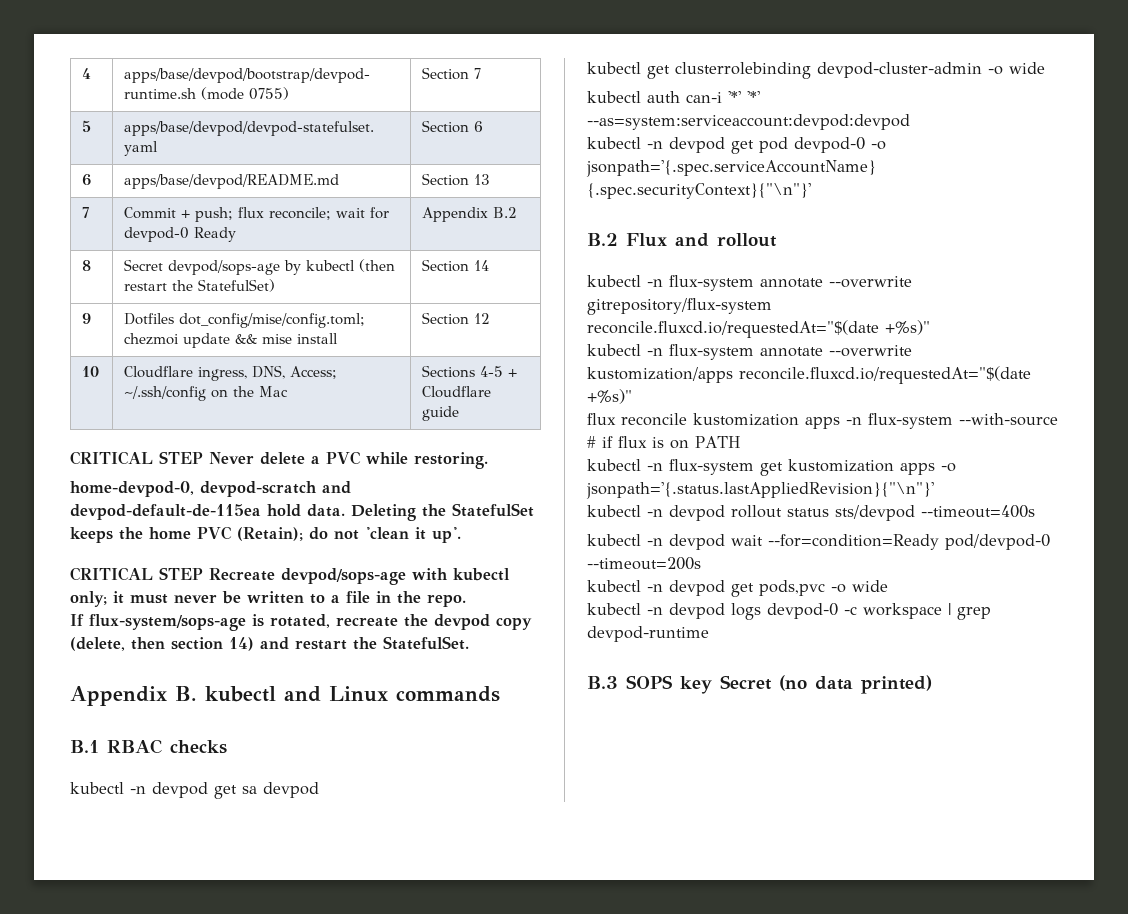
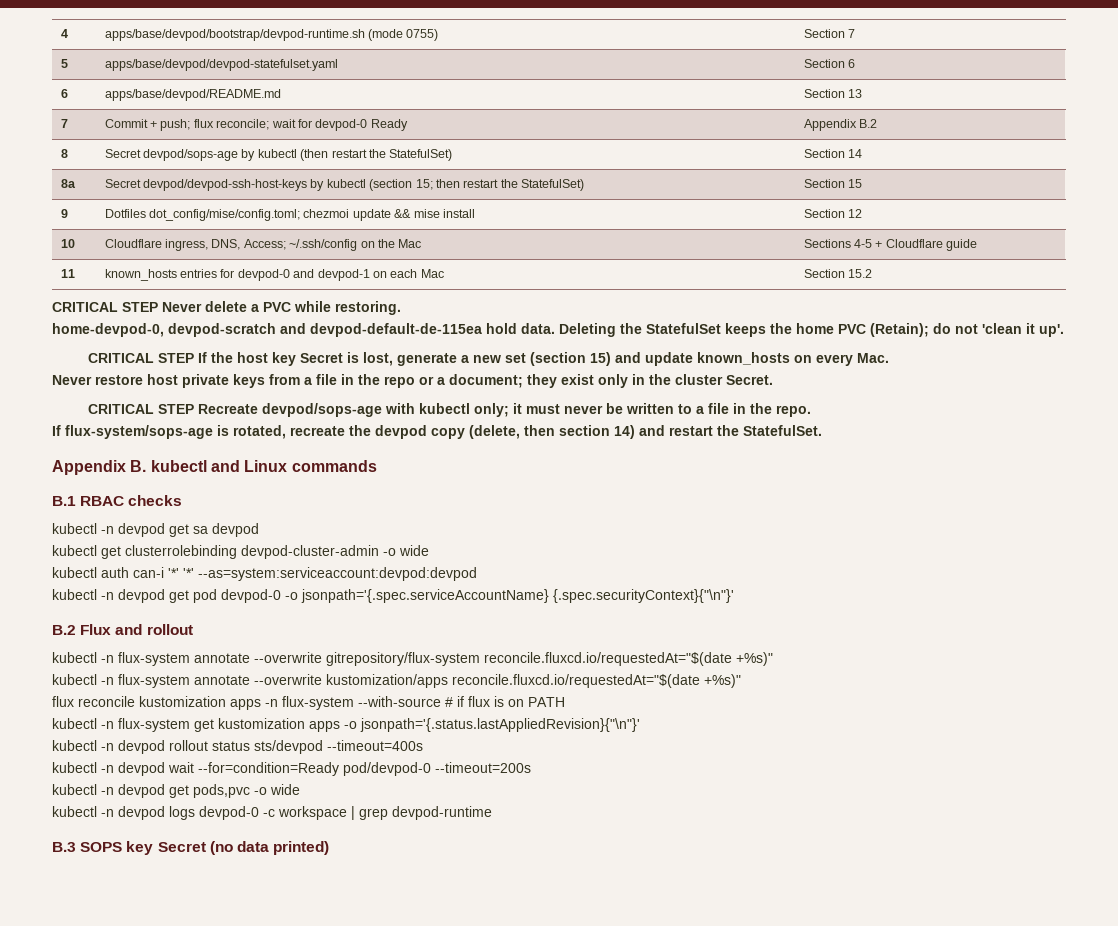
+ 8a | Secret devpod/devpod-ssh-host-keys by kubectl (section 15; then restart the StatefulSet) | Section 15
+ 11 | known_hosts entries for devpod-0 and devpod-1 on each Mac | Section 15.2
+ CRITICAL STEP If the host key Secret is lost, generate a new set (section 15) and update known_hosts on every Mac.
+ Never restore host private keys from a file in the repo or a document; they exist only in the cluster Secret.

